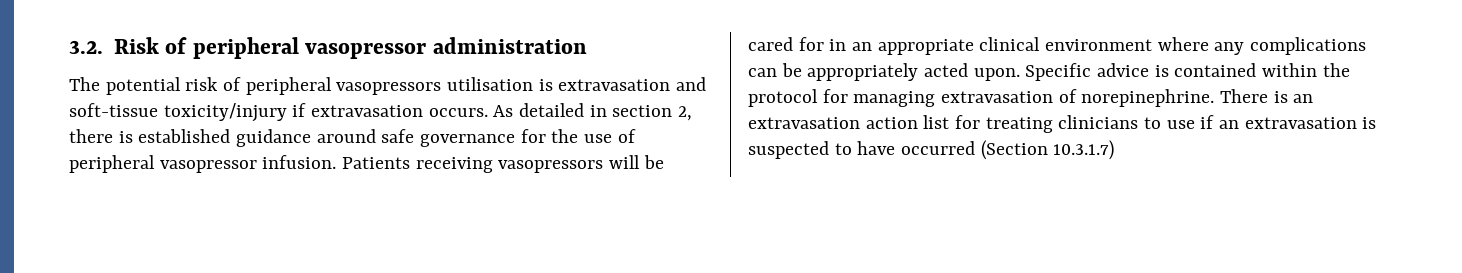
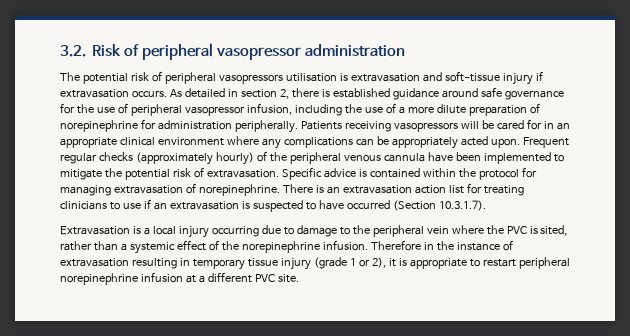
- The potential risk of peripheral vasopressors utilisation is extravasation and soft-tissue toxicity/injury if extravasation occurs.
+ The potential risk of peripheral vasopressors utilisation is extravasation and soft-tissue injury if extravasation occurs.
- As detailed in section 2, there is established guidance around safe governance for the use of peripheral vasopressor infusion.
+ As detailed in section 2, there is established guidance around safe governance for the use of peripheral vasopressor infusion, including the use of a more dilute preparation of norepinephrine for administration peripherally.
+ Frequent regular checks (approximately hourly) of the peripheral venous cannula have been implemented to mitigate the potential risk of extravasation.
- There is an extravasation action list for treating clinicians to use if an extravasation is suspected to have occurred (Section 10.3.1.7)
+ There is an extravasation action list for treating clinicians to use if an extravasation is suspected to have occurred (Section 10.3.1.7).
+ Extravasation is a local injury occurring due to damage to the peripheral vein where the PVC is sited, rather than a systemic effect of the norepinephrine infusion. Therefore in the instance of extravasation resulting in temporary tissue injury (grade 1 or 2), it is appropriate to restart peripheral norepinephrine infusion at a different PVC site.

